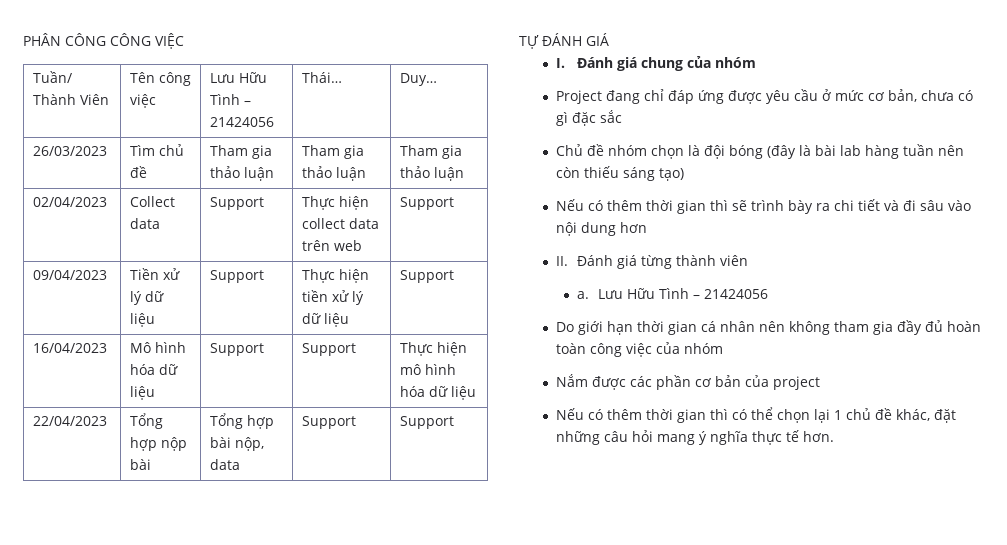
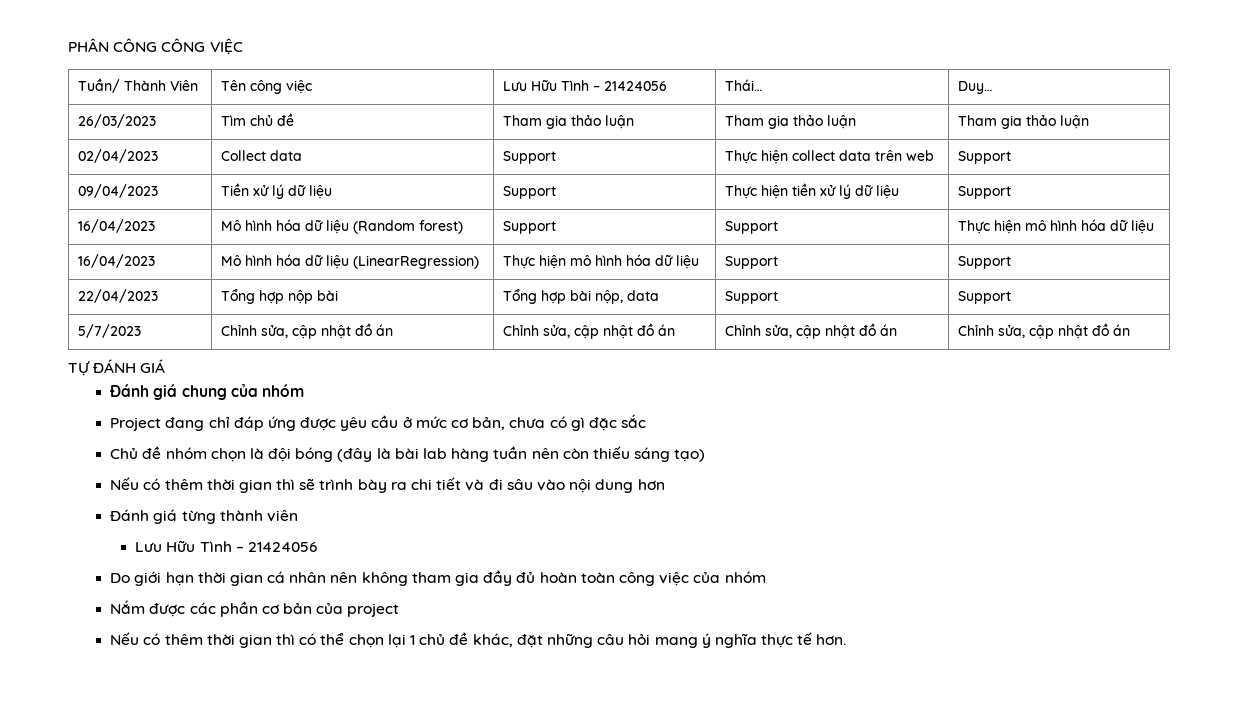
- 16/04/2023 | Mô hình hóa dữ liệu | Support | Support | Thực hiện mô hình hóa dữ liệu
+ 16/04/2023 | Mô hình hóa dữ liệu (Random forest) | Support | Support | Thực hiện mô hình hóa dữ liệu
+ 16/04/2023 | Mô hình hóa dữ liệu (LinearRegression) | Thực hiện mô hình hóa dữ liệu | Support | Support
+ 5/7/2023 | Chỉnh sửa, cập nhật đồ án | Chỉnh sửa, cập nhật đồ án | Chỉnh sửa, cập nhật đồ án | Chỉnh sửa, cập nhật đồ án
- I. Đánh giá chung của nhóm
+ Đánh giá chung của nhóm
- II. Đánh giá từng thành viên
+ Đánh giá từng thành viên
- a.

